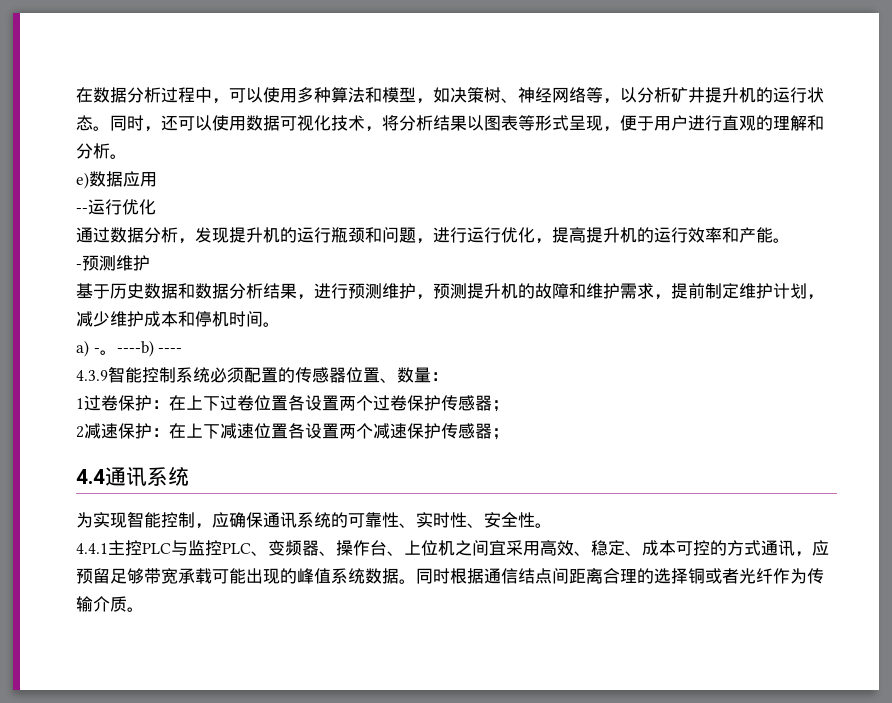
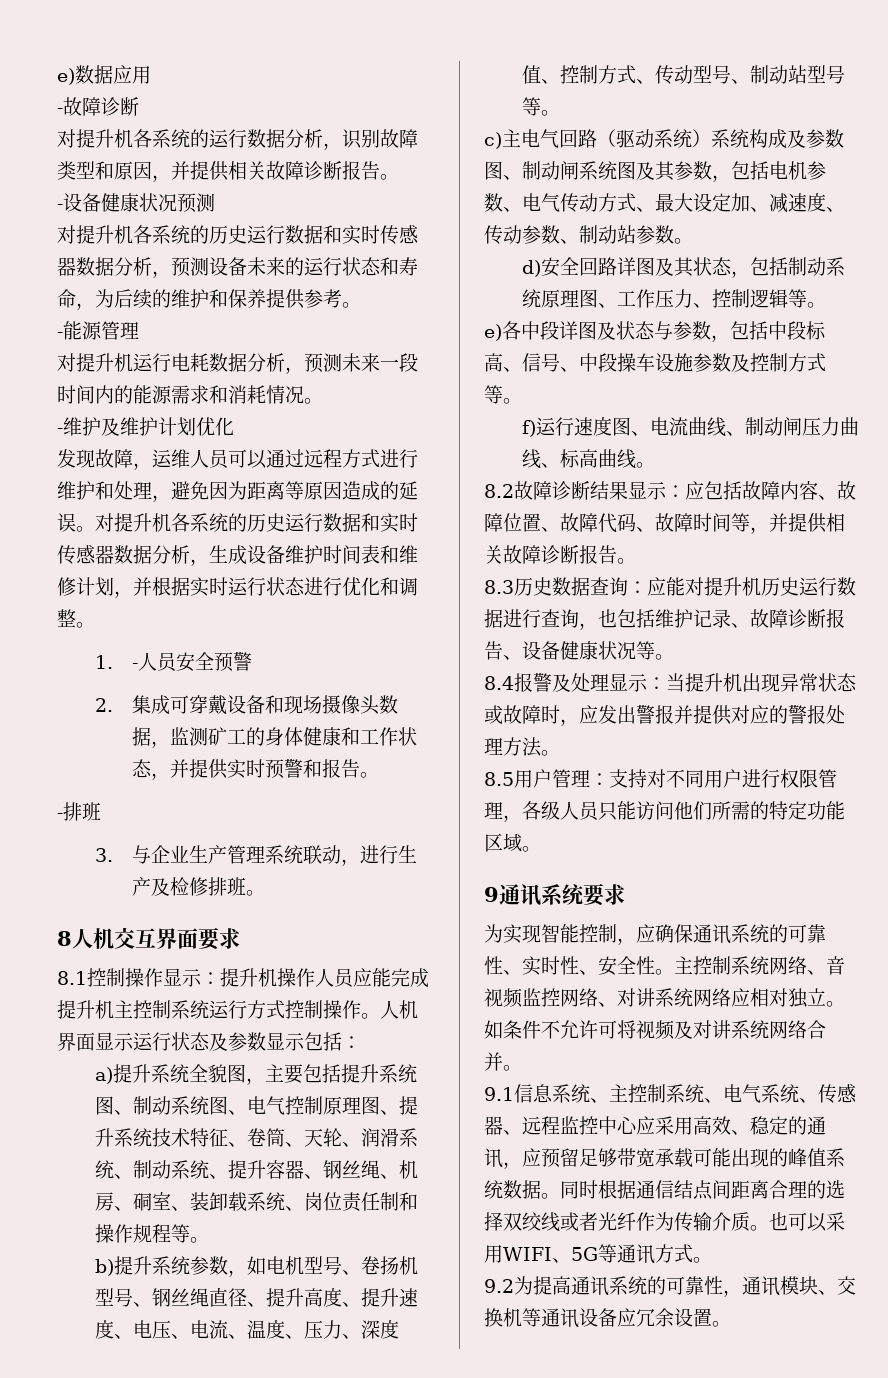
- 在数据分析过程中，可以使用多种算法和模型，如决策树、神经网络等，以分析矿井提升机的运行状态。同时，还可以使用数据可视化技术，将分析结果以图表等形式呈现，便于用户进行直观的理解和分析。
  e)数据应用
- --运行优化
- 通过数据分析，发现提升机的运行瓶颈和问题，进行运行优化，提高提升机的运行效率和产能。
- -预测维护
- 基于历史数据和数据分析结果，进行预测维护，预测提升机的故障和维护需求，提前制定维护计划，减少维护成本和停机时间。
- a) -。----b) ----
- 4.3.9智能控制系统必须配置的传感器位置、数量：
- 1过卷保护：在上下过卷位置各设置两个过卷保护传感器；
- 2减速保护：在上下减速位置各设置两个减速保护传感器；
- 4.4通讯系统
+ -故障诊断
+ 对提升机各系统的运行数据分析，识别故障类型和原因，并提供相关故障诊断报告。
+ -设备健康状况预测
+ 对提升机各系统的历史运行数据和实时传感器数据分析，预测设备未来的运行状态和寿命，为后续的维护和保养提供参考。
+ -能源管理
+ 对提升机运行电耗数据分析，预测未来一段时间内的能源需求和消耗情况。
+ -维护及维护计划优化
+ 发现故障，运维人员可以通过远程方式进行维护和处理，避免因为距离等原因造成的延误。对提升机各系统的历史运行数据和实时传感器数据分析，生成设备维护时间表和维修计划，并根据实时运行状态进行优化和调整。
+ 1. -人员安全预警
+ 2.集成可穿戴设备和现场摄像头数据，监测矿工的身体健康和工作状态，并提供实时预警和报告。
+ -排班
+ 3.与企业生产管理系统联动，进行生产及检修排班。
+ 8人机交互界面要求
+ 8.1控制操作显示：提升机操作人员应能完成提升机主控制系统运行方式控制操作。人机界面显示运行状态及参数显示包括：
+ a)提升系统全貌图，主要包括提升系统图、制动系统图、电气控制原理图、提升系统技术特征、卷筒、天轮、润滑系统、制动系统、提升容器、钢丝绳、机房、硐室、装卸载系统、岗位责任制和操作规程等。
+ b)提升系统参数，如电机型号、卷扬机型号、钢丝绳直径、提升高度、提升速度、电压、电流、温度、压力、深度值、控制方式、传动型号、制动站型号等。
+ c)主电气回路（驱动系统）系统构成及参数图、制动闸系统图及其参数，包括电机参数、电气传动方式、最大设定加、减速度、传动参数、制动站参数。
+ d)安全回路详图及其状态，包括制动系统原理图、工作压力、控制逻辑等。
+ e)各中段详图及状态与参数，包括中段标高、信号、中段操车设施参数及控制方式等。
+ f)运行速度图、电流曲线、制动闸压力曲线、标高曲线。
+ 8.2故障诊断结果显示：应包括故障内容、故障位置、故障代码、故障时间等，并提供相关故障诊断报告。
+ 8.3历史数据查询：应能对提升机历史运行数据进行查询，也包括维护记录、故障诊断报告、设备健康状况等。
+ 8.4报警及处理显示：当提升机出现异常状态或故障时，应发出警报并提供对应的警报处理方法。
+ 8.5用户管理：支持对不同用户进行权限管理，各级人员只能访问他们所需的特定功能区域。
+ 9通讯系统要求
- 为实现智能控制，应确保通讯系统的可靠性、实时性、安全性。
- 4.4.1主控PLC与监控PLC、变频器、操作台、上位机之间宜采用高效、稳定、成本可控的方式通讯，应预留足够带宽承载可能出现的峰值系统数据。
+ 为实现智能控制，应确保通讯系统的可靠性、实时性、安全性。主控制系统网络、音视频监控网络、对讲系统网络应相对独立。如条件不允许可将视频及对讲系统网络合并。
+ 9.1信息系统、主控制系统、电气系统、传感器、远程监控中心应采用高效、稳定的通讯，应预留足够带宽承载可能出现的峰值系统数据。
- 同时根据通信结点间距离合理的选择铜或者光纤作为传输介质。
+ 同时根据通信结点间距离合理的选择双绞线或者光纤作为传输介质。
+ 也可以采用WIFI、5G等通讯方式。
+ 9.2为提高通讯系统的可靠性，通讯模块、交换机等通讯设备应冗余设置。

